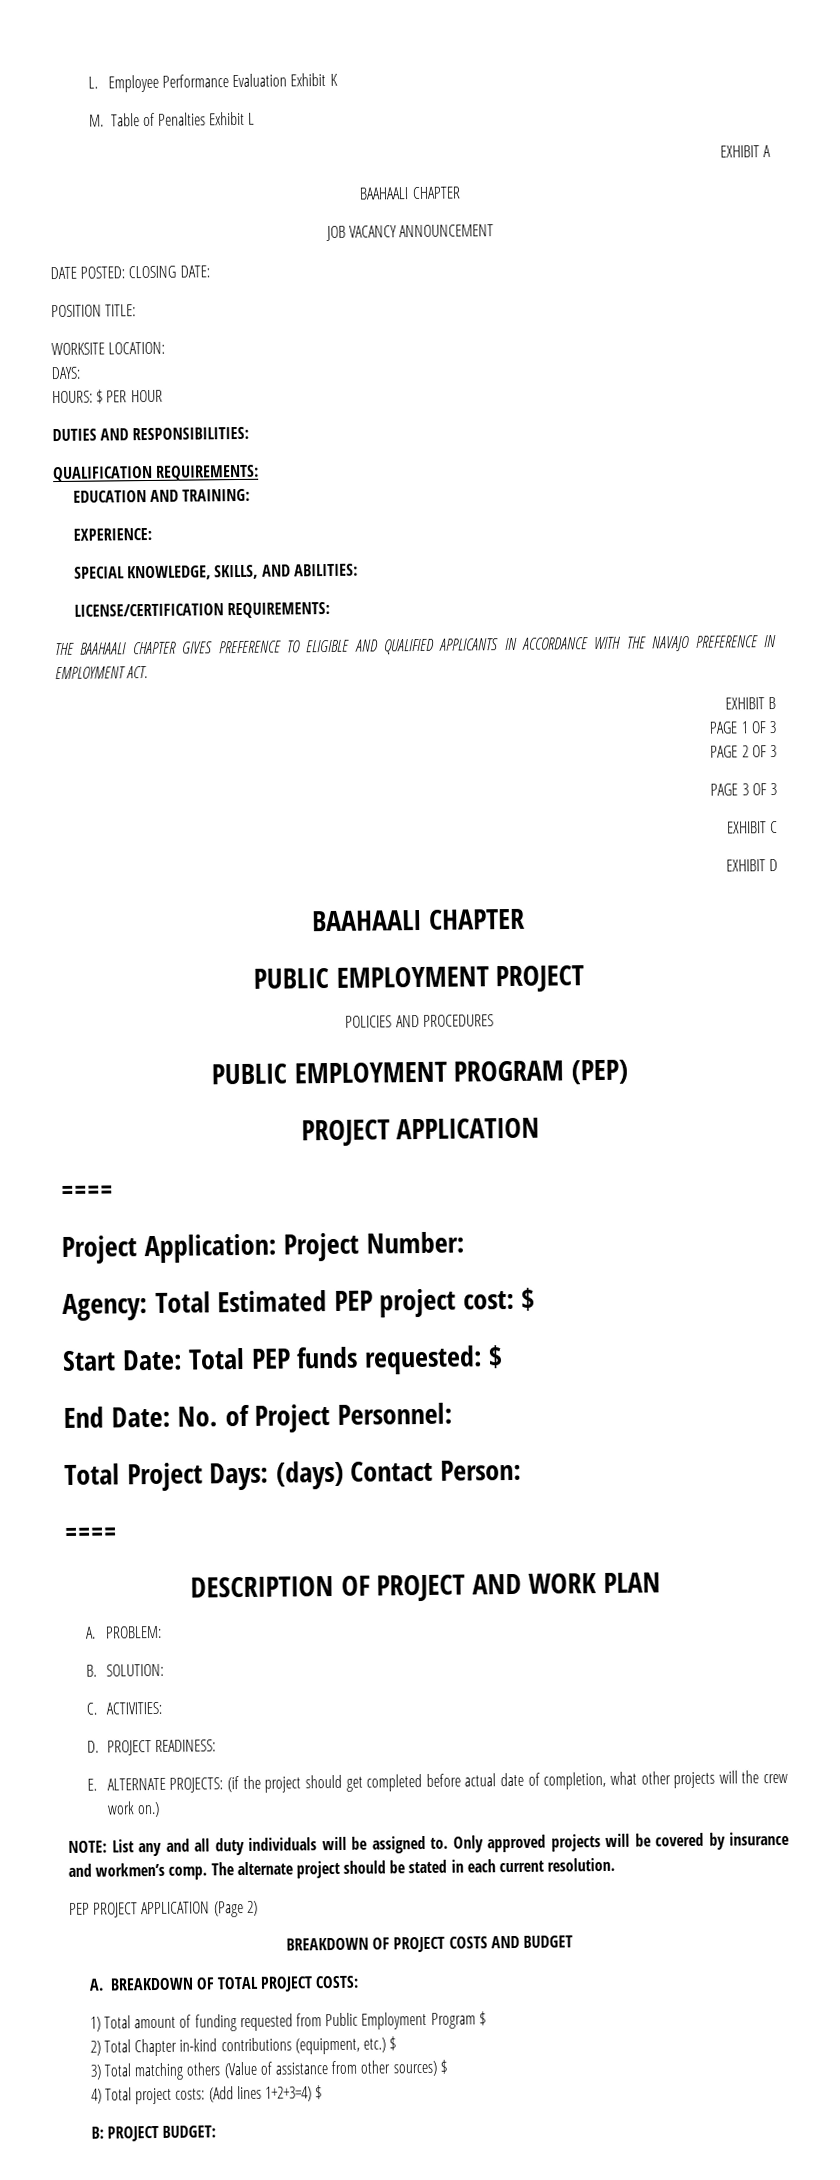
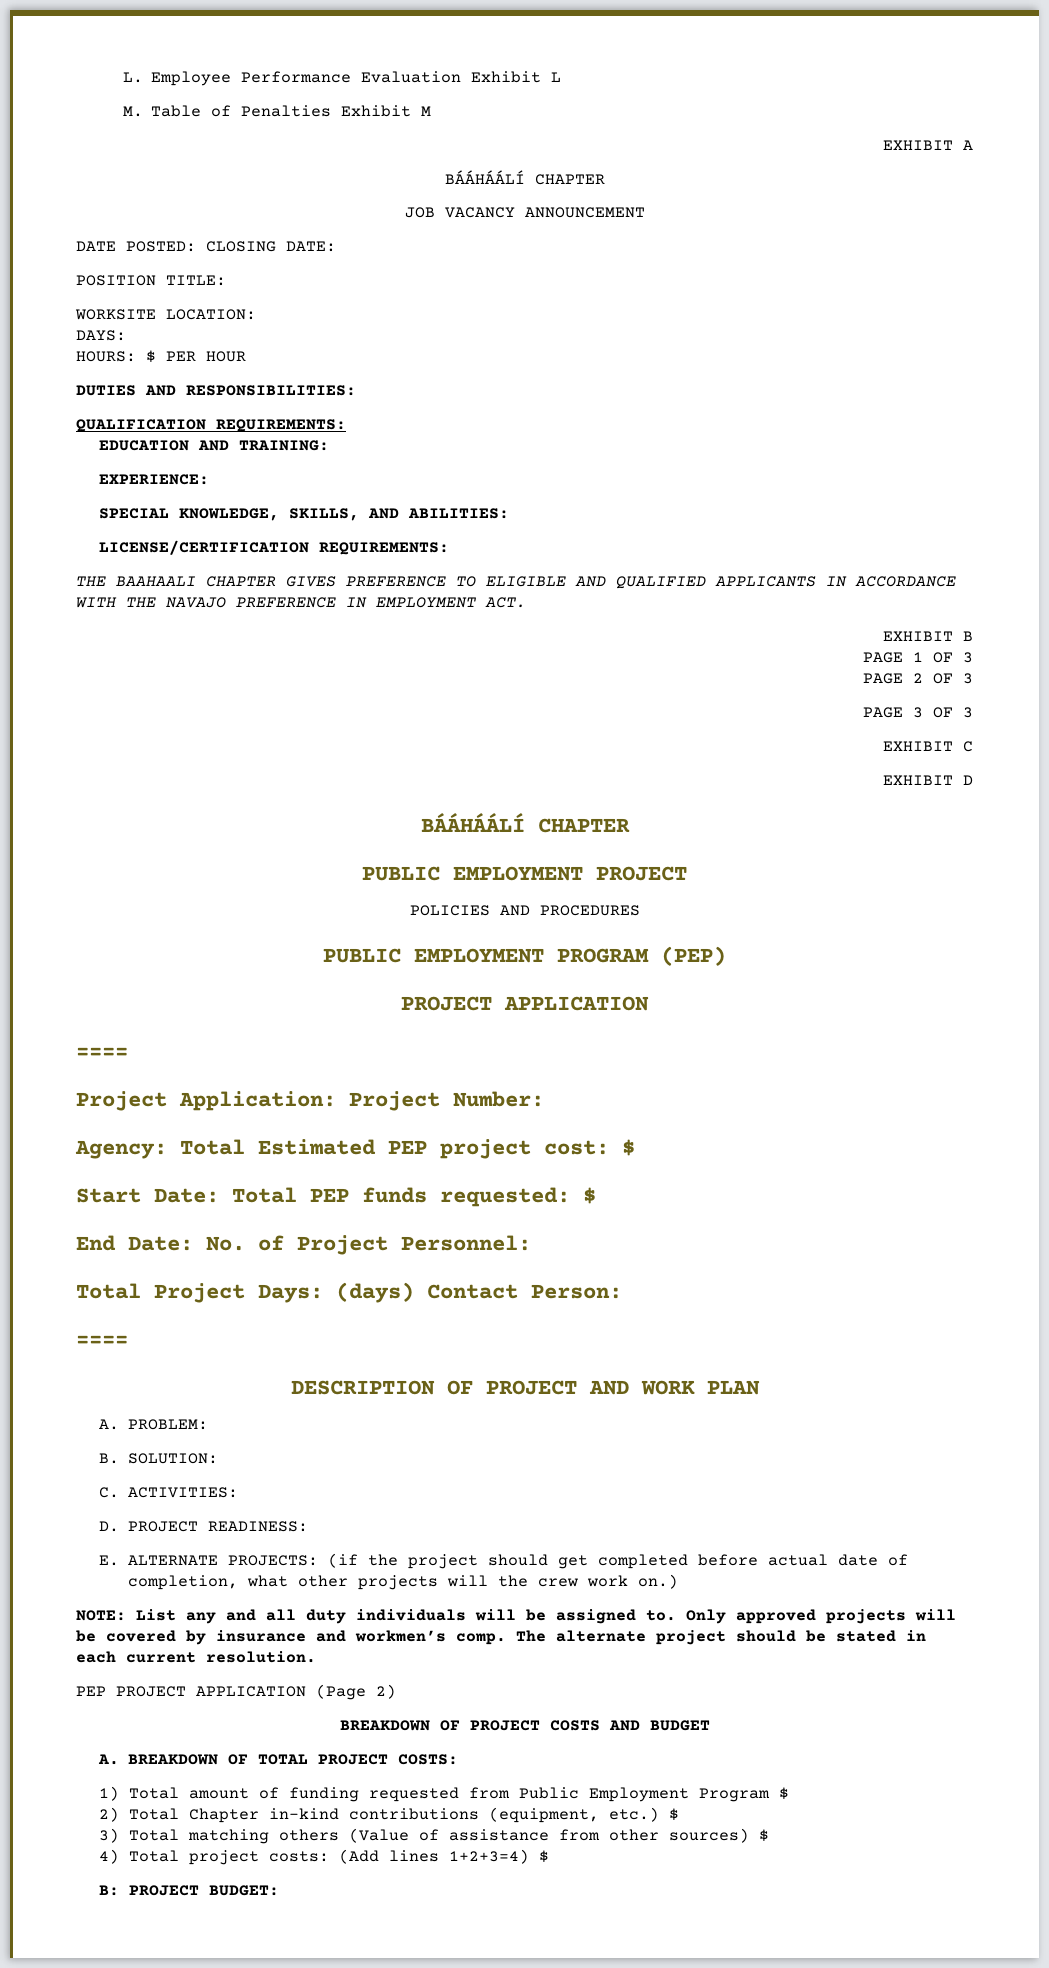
- L. Employee Performance Evaluation Exhibit K
+ L. Employee Performance Evaluation Exhibit L
- M. Table of Penalties Exhibit L
+ M. Table of Penalties Exhibit M
  EXHIBIT A
- BAAHAALI CHAPTER
+ BÁÁHÁÁLÍ CHAPTER
  EXHIBIT D
- BAAHAALI CHAPTER
+ BÁÁHÁÁLÍ CHAPTER

